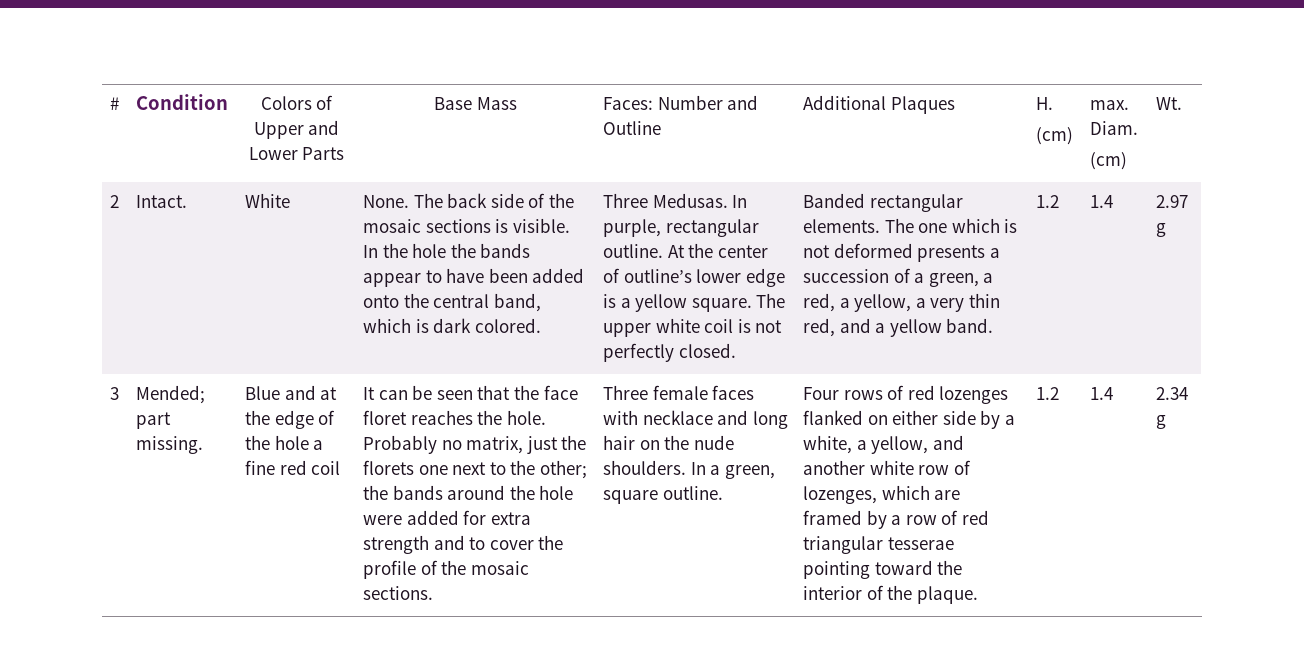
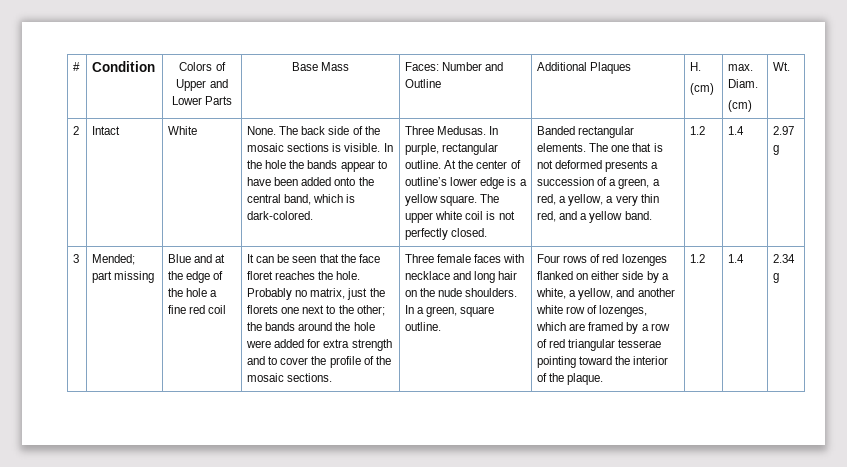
- Intact.
+ Intact
- In the hole the bands appear to have been added onto the central band, which is dark colored.
+ In the hole the bands appear to have been added onto the central band, which is dark-colored.
- The one which is not deformed presents a succession of a green, a red, a yellow, a very thin red, and a yellow band.
+ The one that is not deformed presents a succession of a green, a red, a yellow, a very thin red, and a yellow band.
- Mended; part missing.
+ Mended; part missing

